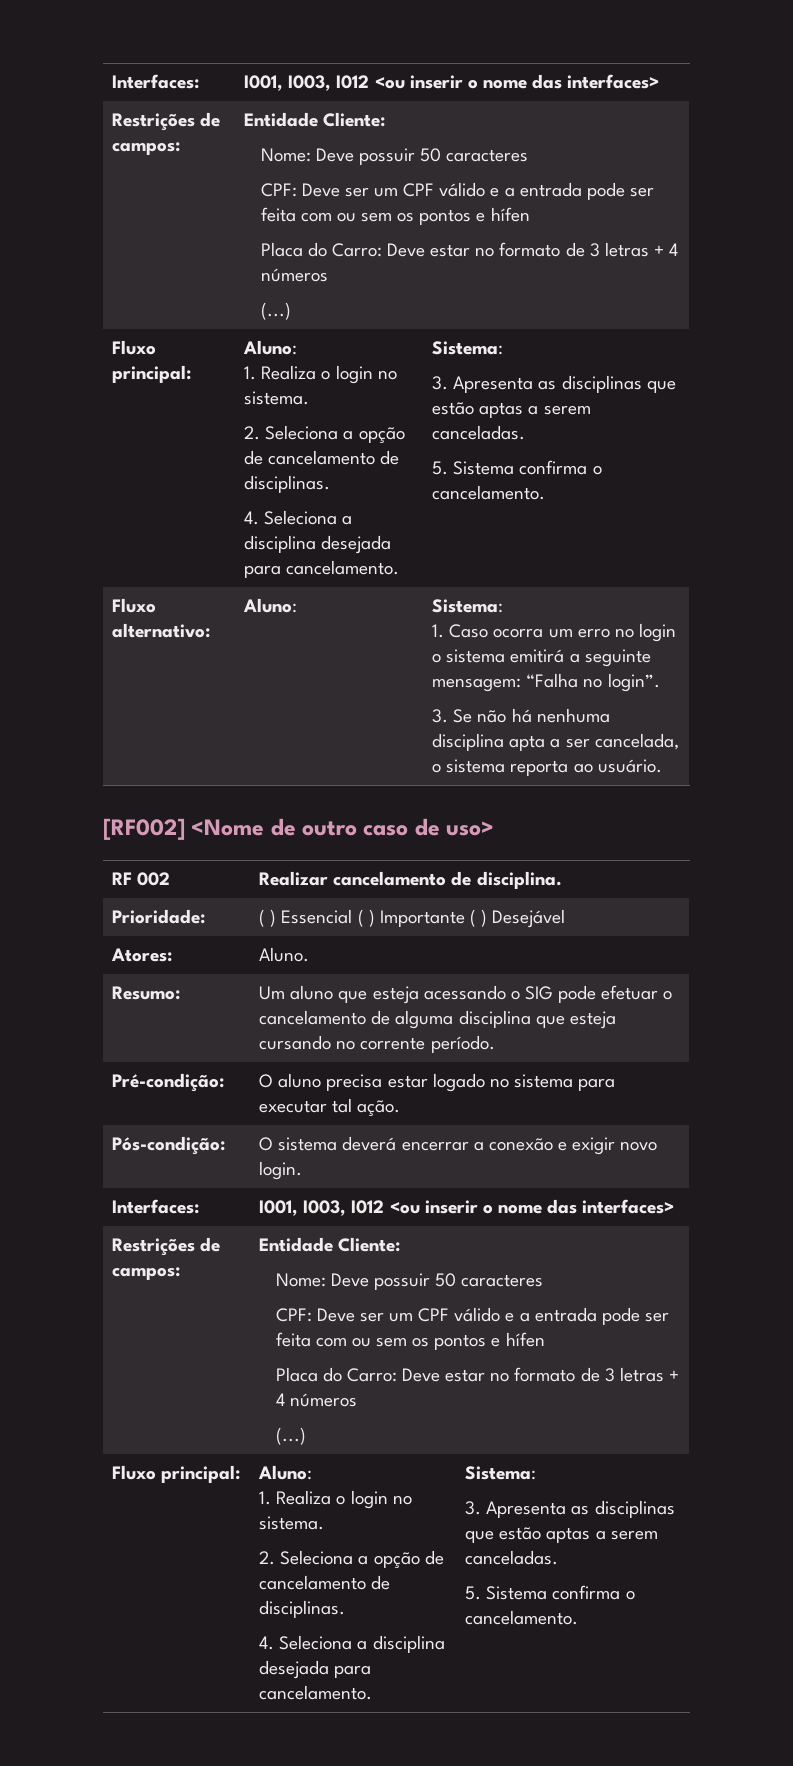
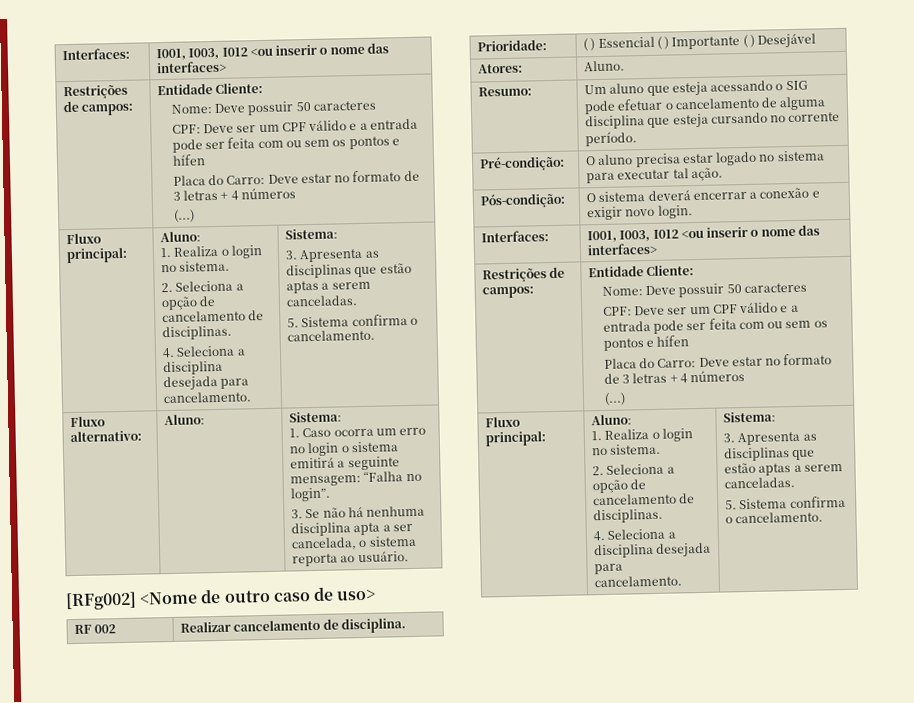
- [RF002] <Nome de outro caso de uso>
+ [RFg002] <Nome de outro caso de uso>

